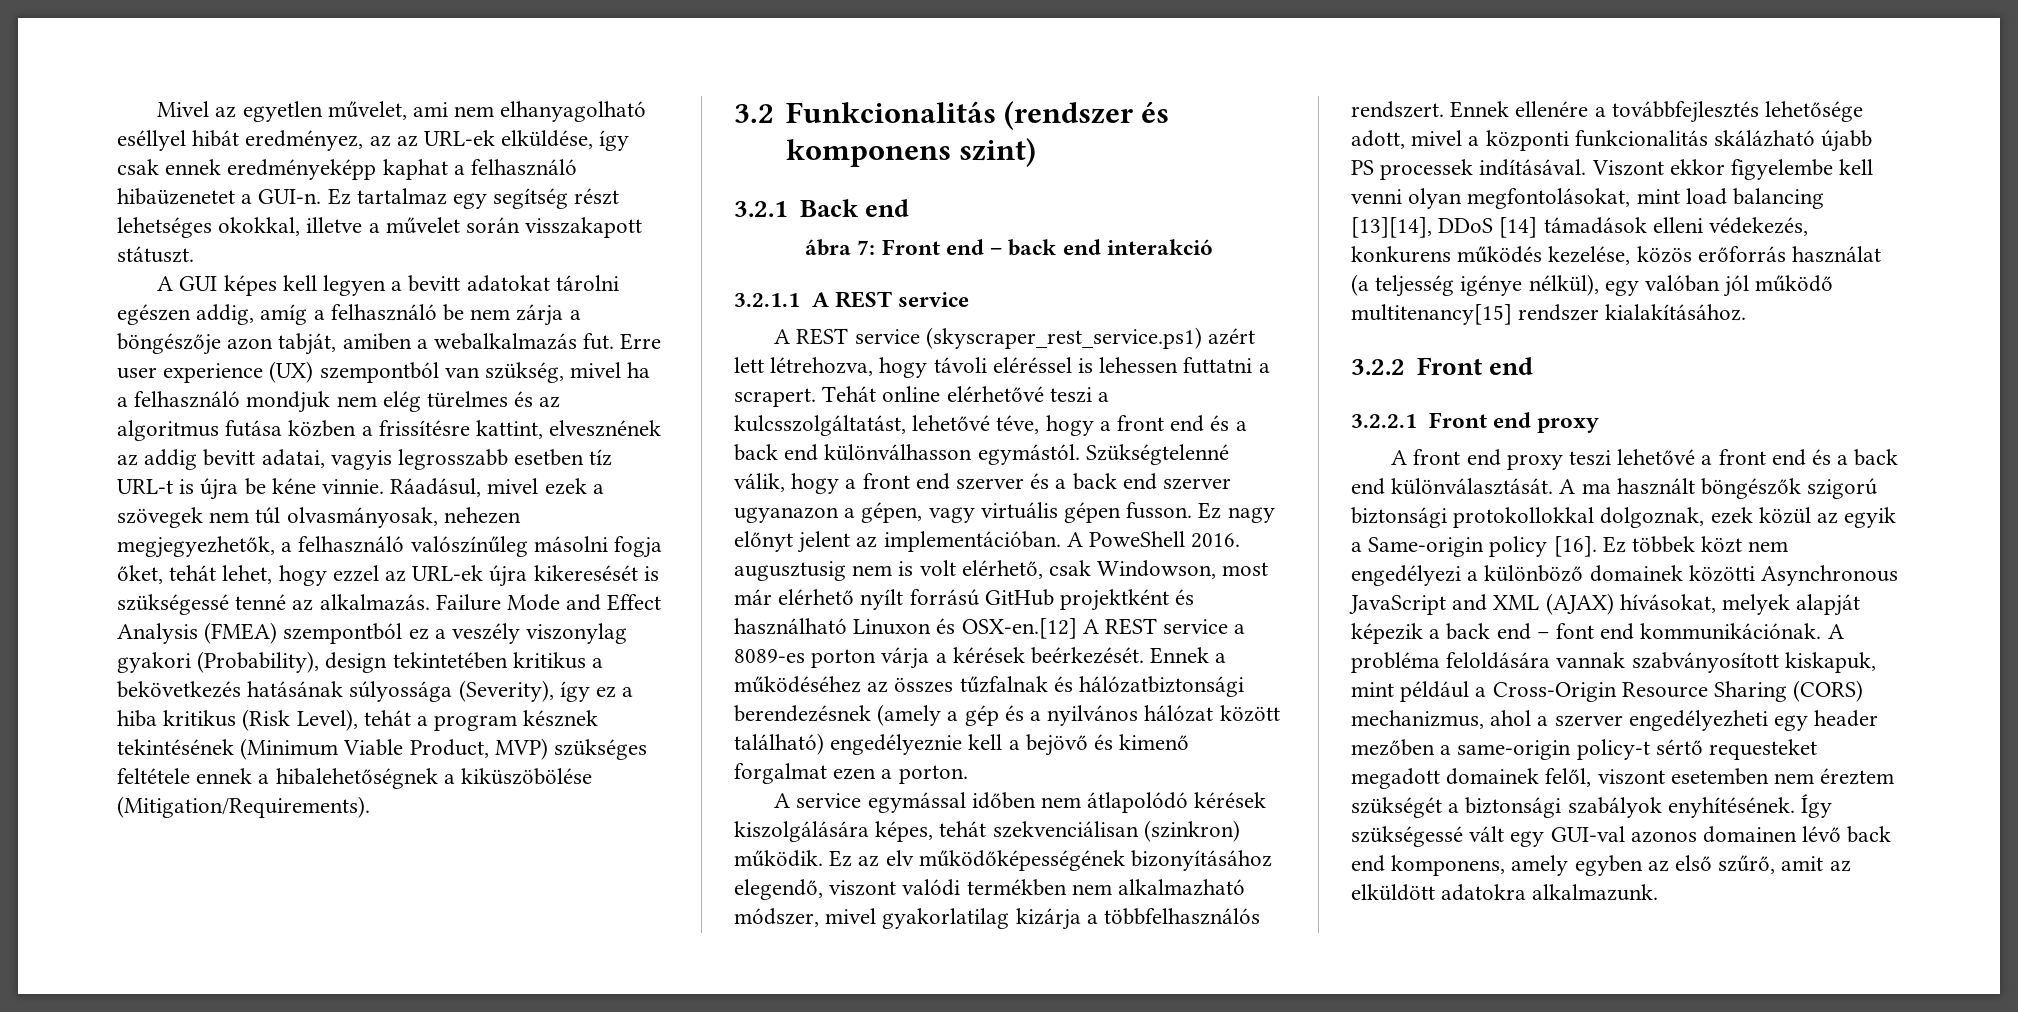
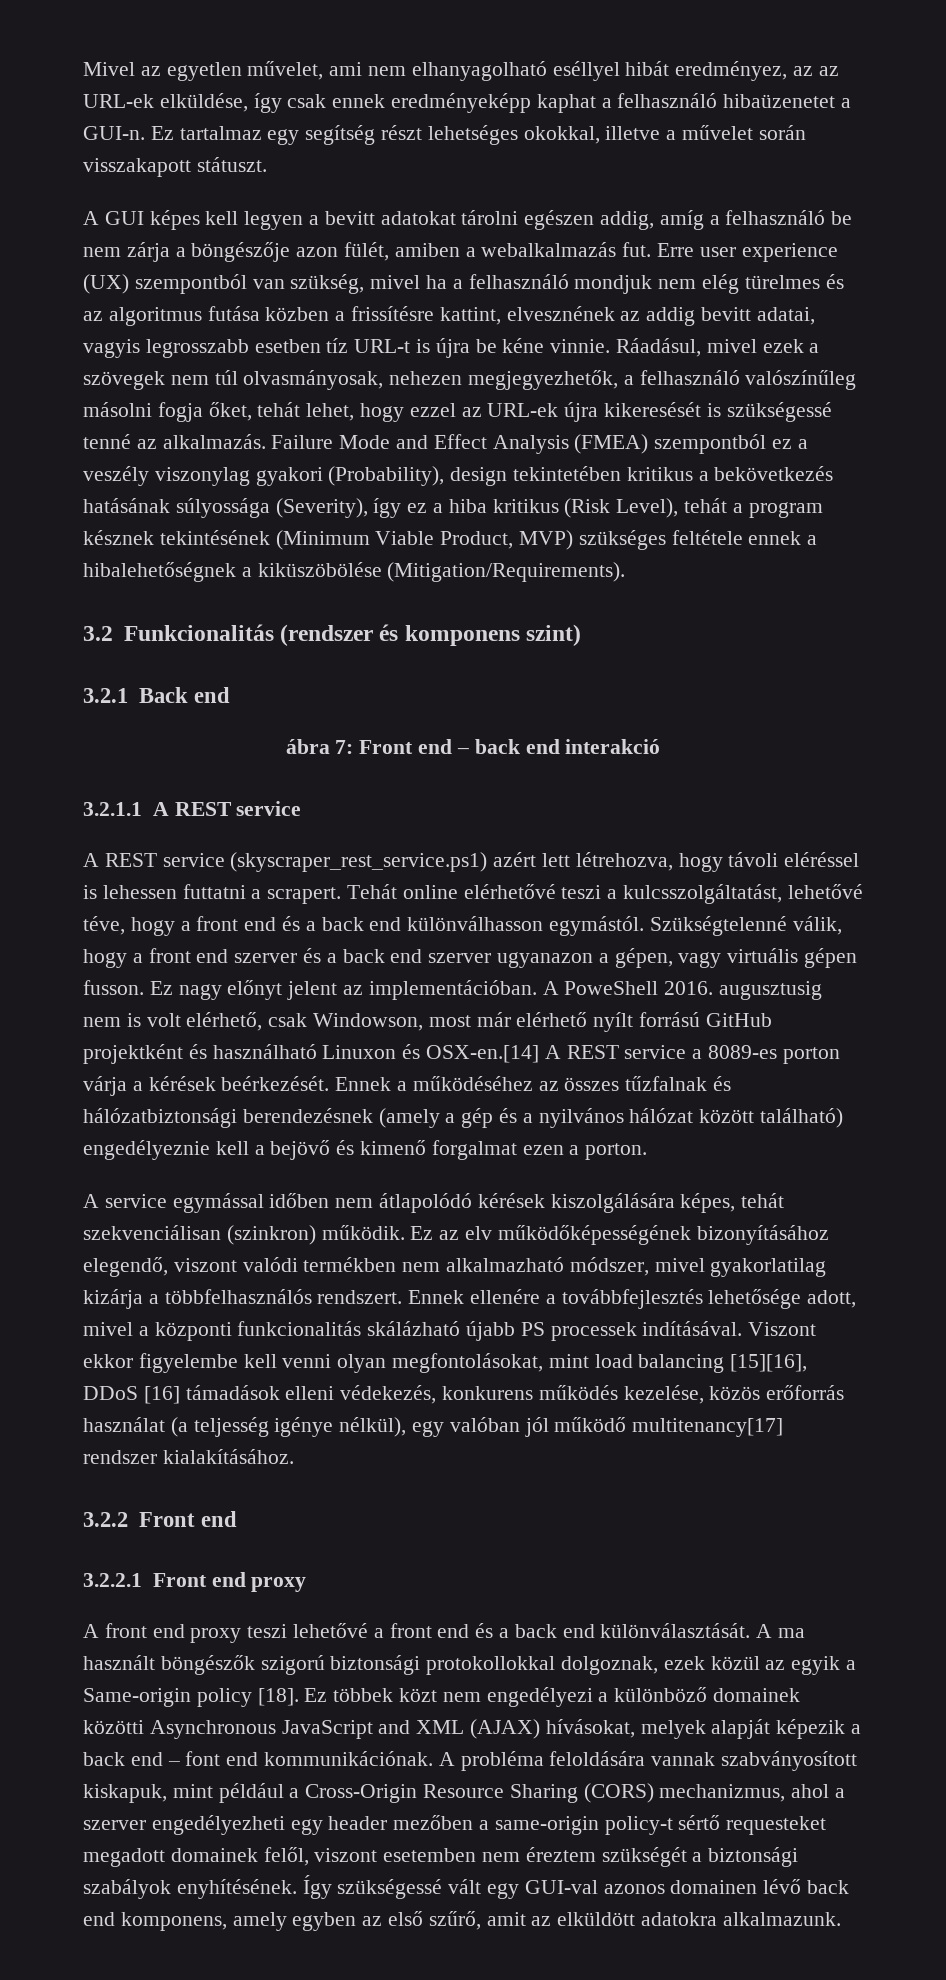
- A GUI képes kell legyen a bevitt adatokat tárolni egészen addig, amíg a felhasználó be nem zárja a böngészője azon tabját, amiben a webalkalmazás fut.
+ A GUI képes kell legyen a bevitt adatokat tárolni egészen addig, amíg a felhasználó be nem zárja a böngészője azon fülét, amiben a webalkalmazás fut.
- A PoweShell 2016. augusztusig nem is volt elérhető, csak Windowson, most már elérhető nyílt forrású GitHub projektként és használható Linuxon és OSX-en.[12] A REST service a 8089-es porton várja a kérések beérkezését.
+ A PoweShell 2016. augusztusig nem is volt elérhető, csak Windowson, most már elérhető nyílt forrású GitHub projektként és használható Linuxon és OSX-en.[14] A REST service a 8089-es porton várja a kérések beérkezését.
- Viszont ekkor figyelembe kell venni olyan megfontolásokat, mint load balancing [13][14], DDoS [14] támadások elleni védekezés, konkurens működés kezelése, közös erőforrás használat (a teljesség igénye nélkül), egy valóban jól működő multitenancy[15] rendszer kialakításához.
+ Viszont ekkor figyelembe kell venni olyan megfontolásokat, mint load balancing [15][16], DDoS [16] támadások elleni védekezés, konkurens működés kezelése, közös erőforrás használat (a teljesség igénye nélkül), egy valóban jól működő multitenancy[17] rendszer kialakításához.
- A ma használt böngészők szigorú biztonsági protokollokkal dolgoznak, ezek közül az egyik a Same-origin policy [16].
+ A ma használt böngészők szigorú biztonsági protokollokkal dolgoznak, ezek közül az egyik a Same-origin policy [18].

